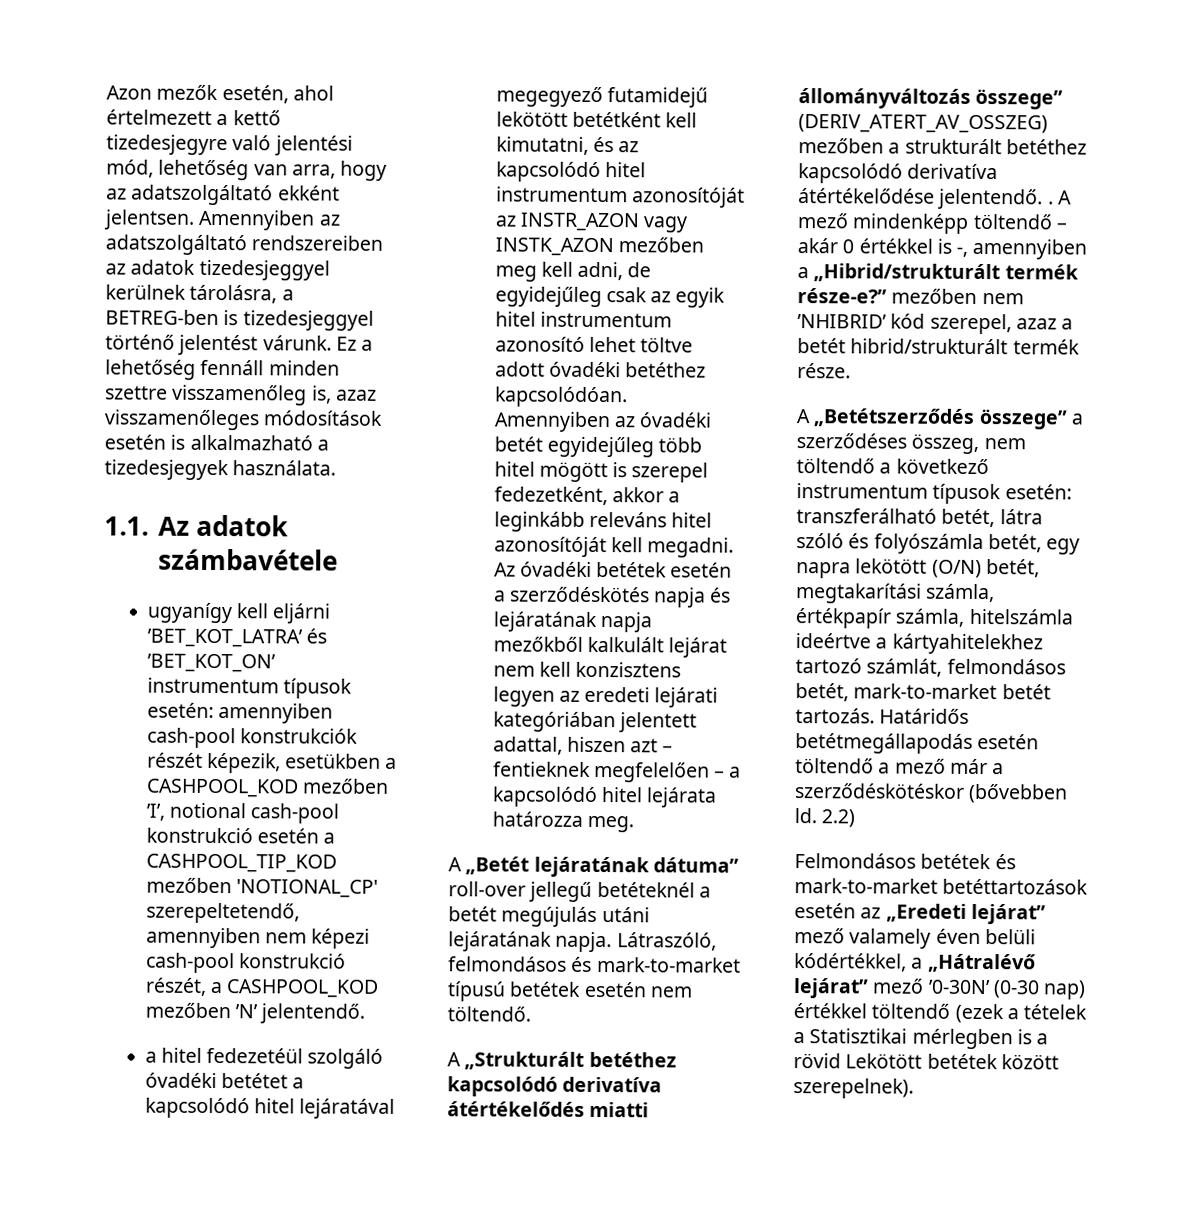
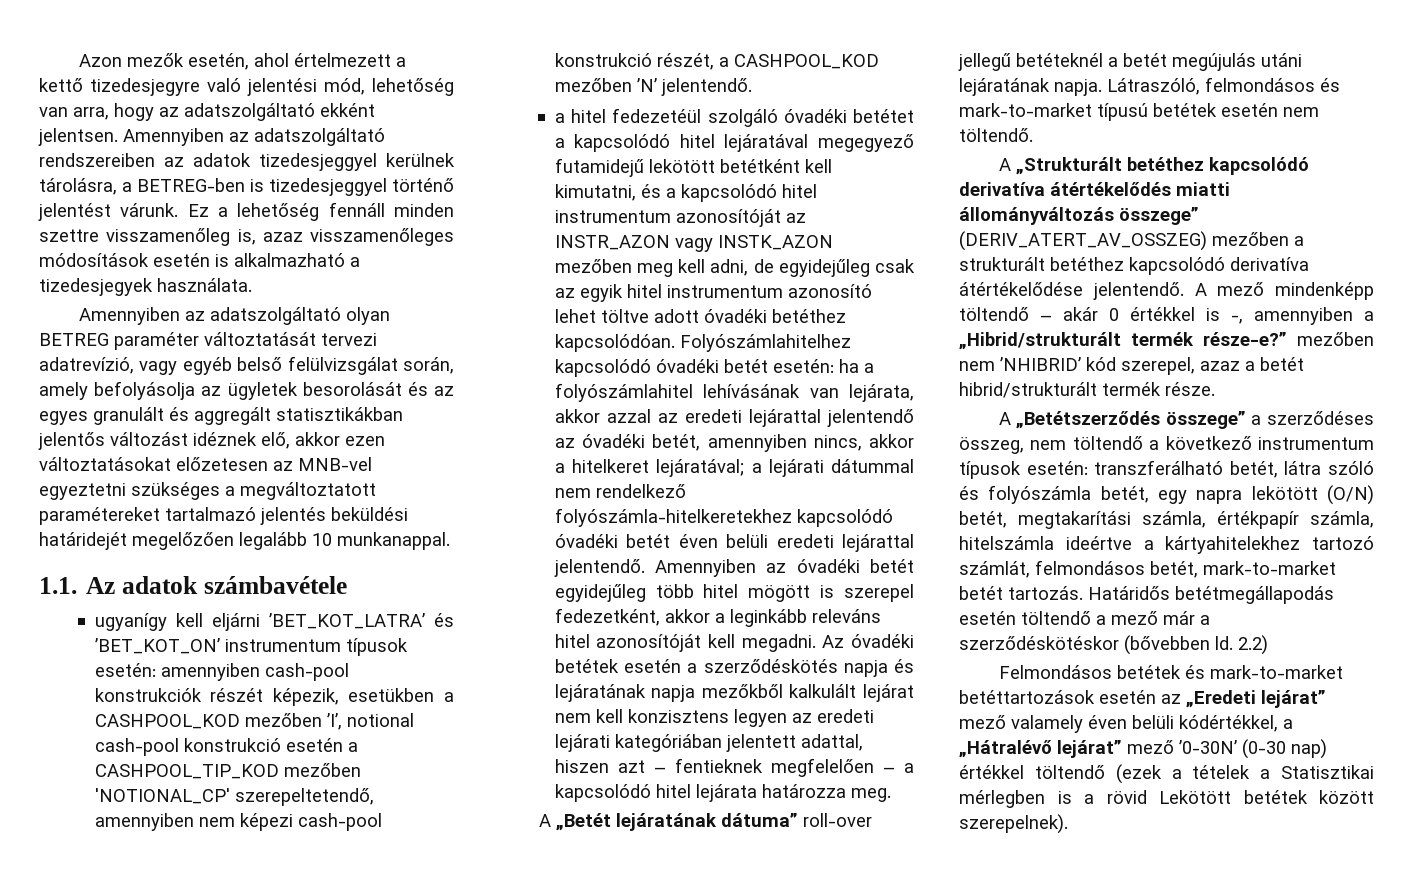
+ Amennyiben az adatszolgáltató olyan BETREG paraméter változtatását tervezi adatrevízió, vagy egyéb belső felülvizsgálat során, amely befolyásolja az ügyletek besorolását és az egyes granulált és aggregált statisztikákban jelentős változást idéznek elő, akkor ezen változtatásokat előzetesen az MNB-vel egyeztetni szükséges a megváltoztatott paramétereket tartalmazó jelentés beküldési határidejét megelőzően legalább 10 munkanappal.
- a hitel fedezetéül szolgáló óvadéki betétet a kapcsolódó hitel lejáratával megegyező futamidejű lekötött betétként kell kimutatni, és az kapcsolódó hitel instrumentum azonosítóját az INSTR_AZON vagy INSTK_AZON mezőben meg kell adni, de egyidejűleg csak az egyik hitel instrumentum azonosító lehet töltve adott óvadéki betéthez kapcsolódóan.
+ a hitel fedezetéül szolgáló óvadéki betétet a kapcsolódó hitel lejáratával megegyező futamidejű lekötött betétként kell kimutatni, és a kapcsolódó hitel instrumentum azonosítóját az INSTR_AZON vagy INSTK_AZON mezőben meg kell adni, de egyidejűleg csak az egyik hitel instrumentum azonosító lehet töltve adott óvadéki betéthez kapcsolódóan.
+ Folyószámlahitelhez kapcsolódó óvadéki betét esetén: ha a folyószámlahitel lehívásának van lejárata, akkor azzal az eredeti lejárattal jelentendő az óvadéki betét, amennyiben nincs, akkor a hitelkeret lejáratával; a lejárati dátummal nem rendelkező folyószámla-hitelkeretekhez kapcsolódó óvadéki betét éven belüli eredeti lejárattal jelentendő.
- A „Strukturált betéthez kapcsolódó derivatíva átértékelődés miatti állományváltozás összege” (DERIV_ATERT_AV_OSSZEG) mezőben a strukturált betéthez kapcsolódó derivatíva átértékelődése jelentendő. .
+ A „Strukturált betéthez kapcsolódó derivatíva átértékelődés miatti állományváltozás összege” (DERIV_ATERT_AV_OSSZEG) mezőben a strukturált betéthez kapcsolódó derivatíva átértékelődése jelentendő.

